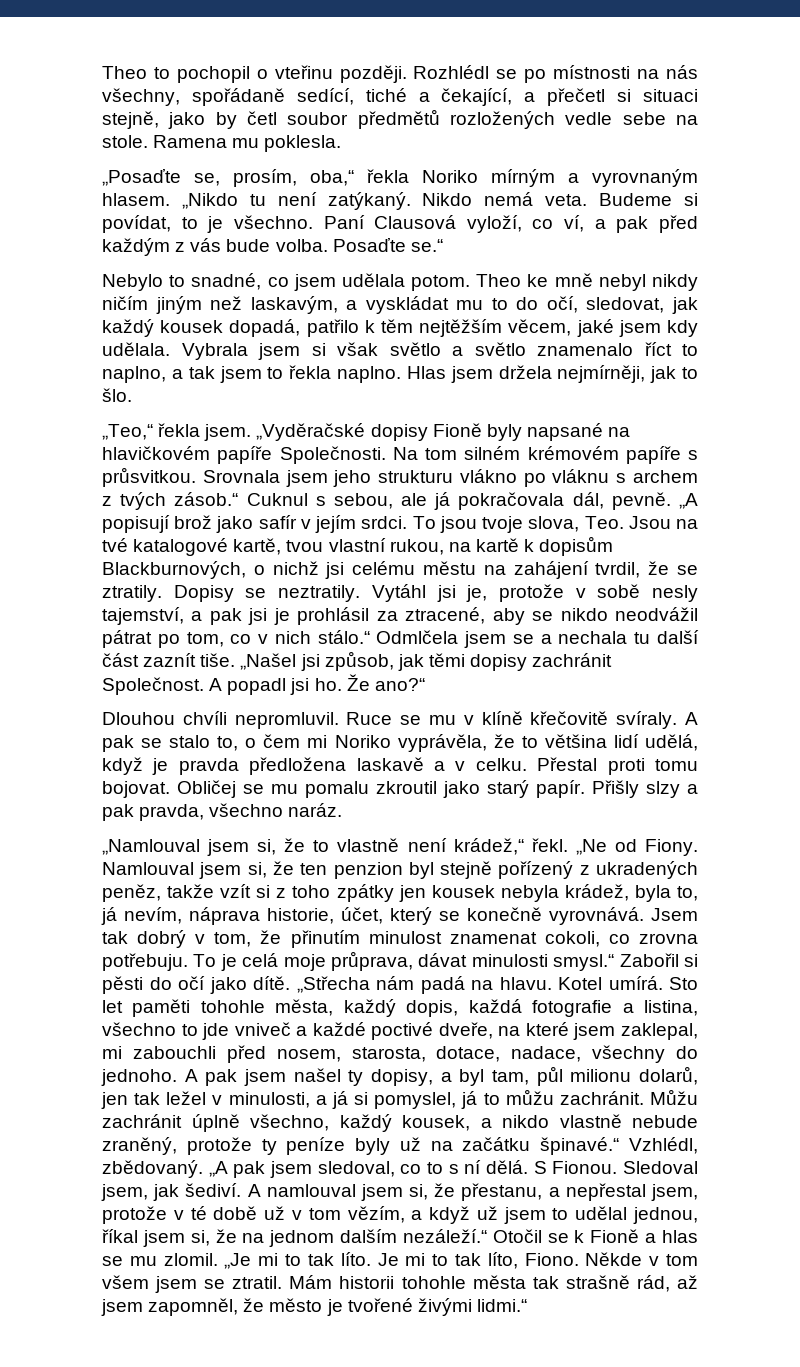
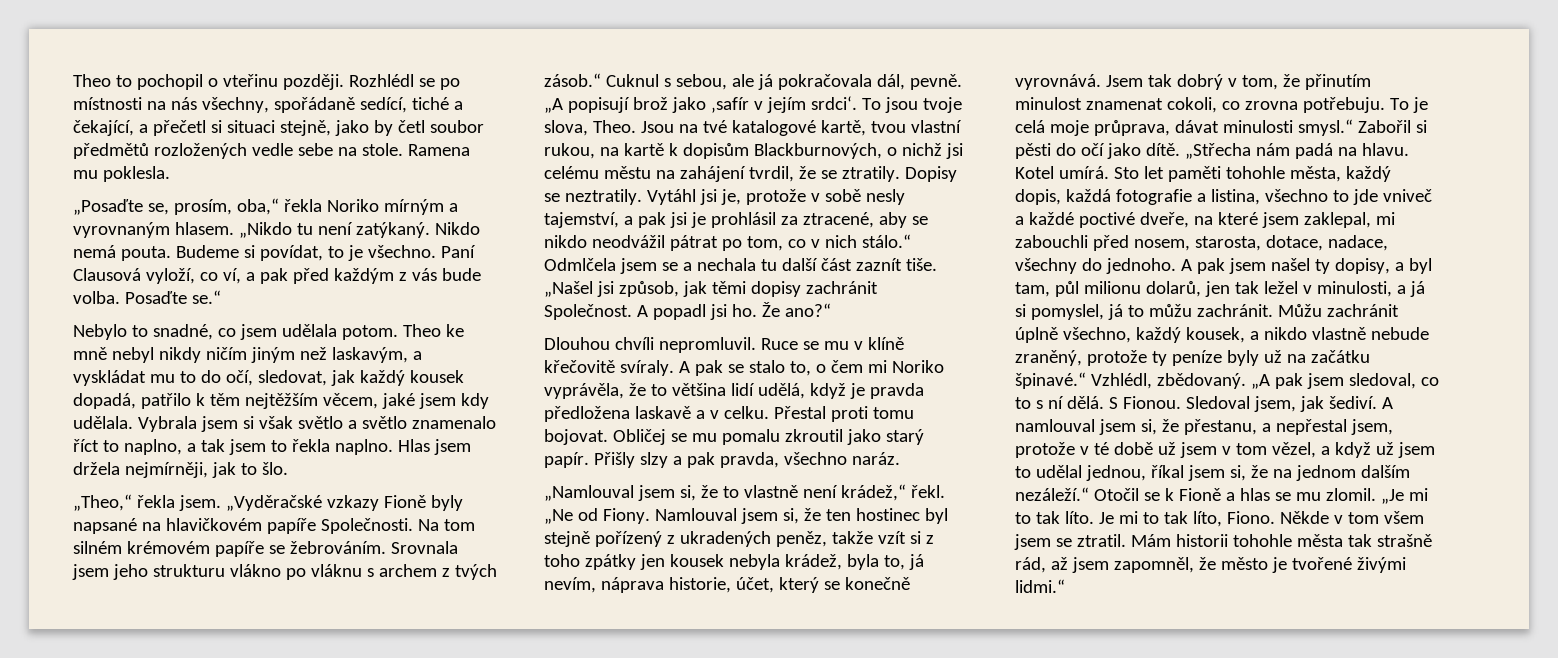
- Nikdo nemá veta.
+ Nikdo nemá pouta.
- „Teo,“ řekla jsem.
+ „Theo,“ řekla jsem.
- „Vyděračské dopisy Fioně byly napsané na hlavičkovém papíře Společnosti.
+ „Vyděračské vzkazy Fioně byly napsané na hlavičkovém papíře Společnosti.
- Na tom silném krémovém papíře s průsvitkou.
+ Na tom silném krémovém papíře se žebrováním.
- „A popisují brož jako safír v jejím srdci.
+ „A popisují brož jako ‚safír v jejím srdci‘.
- To jsou tvoje slova, Teo. Jsou na tvé katalogové kartě, tvou vlastní rukou, na kartě k dopisům Blackburnových, o nichž jsi celému městu na zahájení tvrdil, že se ztratily.
+ To jsou tvoje slova, Theo. Jsou na tvé katalogové kartě, tvou vlastní rukou, na kartě k dopisům Blackburnových, o nichž jsi celému městu na zahájení tvrdil, že se ztratily.
- Namlouval jsem si, že ten penzion byl stejně pořízený z ukradených peněz, takže vzít si z toho zpátky jen kousek nebyla krádež, byla to, já nevím, náprava historie, účet, který se konečně vyrovnává.
+ Namlouval jsem si, že ten hostinec byl stejně pořízený z ukradených peněz, takže vzít si z toho zpátky jen kousek nebyla krádež, byla to, já nevím, náprava historie, účet, který se konečně vyrovnává.
- A namlouval jsem si, že přestanu, a nepřestal jsem, protože v té době už v tom vězím, a když už jsem to udělal jednou, říkal jsem si, že na jednom dalším nezáleží.“ Otočil se k Fioně a hlas se mu zlomil.
+ A namlouval jsem si, že přestanu, a nepřestal jsem, protože v té době už jsem v tom vězel, a když už jsem to udělal jednou, říkal jsem si, že na jednom dalším nezáleží.“ Otočil se k Fioně a hlas se mu zlomil.

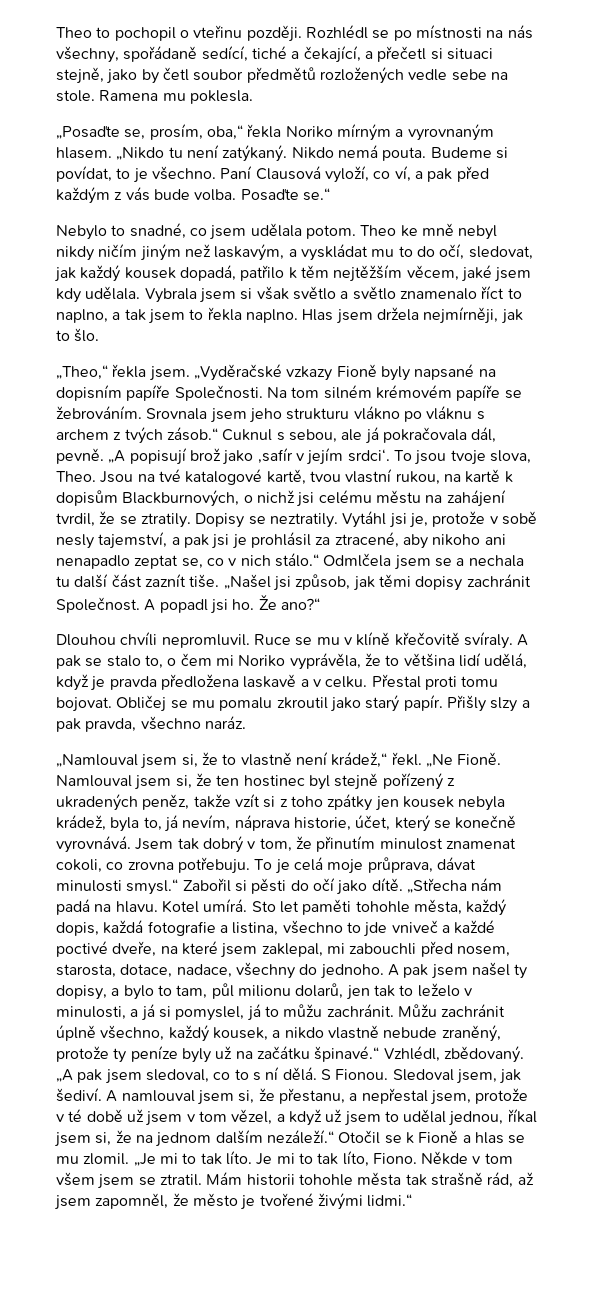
- „Vyděračské vzkazy Fioně byly napsané na hlavičkovém papíře Společnosti.
+ „Vyděračské vzkazy Fioně byly napsané na dopisním papíře Společnosti.
- Vytáhl jsi je, protože v sobě nesly tajemství, a pak jsi je prohlásil za ztracené, aby se nikdo neodvážil pátrat po tom, co v nich stálo.“ Odmlčela jsem se a nechala tu další část zaznít tiše.
+ Vytáhl jsi je, protože v sobě nesly tajemství, a pak jsi je prohlásil za ztracené, aby nikoho ani nenapadlo zeptat se, co v nich stálo.“ Odmlčela jsem se a nechala tu další část zaznít tiše.
- „Ne od Fiony.
+ „Ne Fioně.
- A pak jsem našel ty dopisy, a byl tam, půl milionu dolarů, jen tak ležel v minulosti, a já si pomyslel, já to můžu zachránit.
+ A pak jsem našel ty dopisy, a bylo to tam, půl milionu dolarů, jen tak to leželo v minulosti, a já si pomyslel, já to můžu zachránit.

